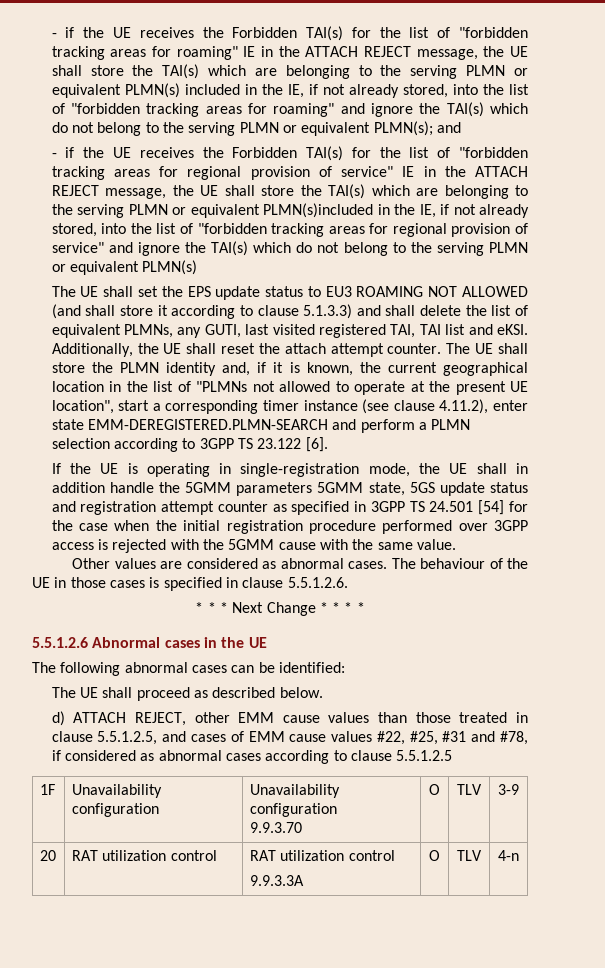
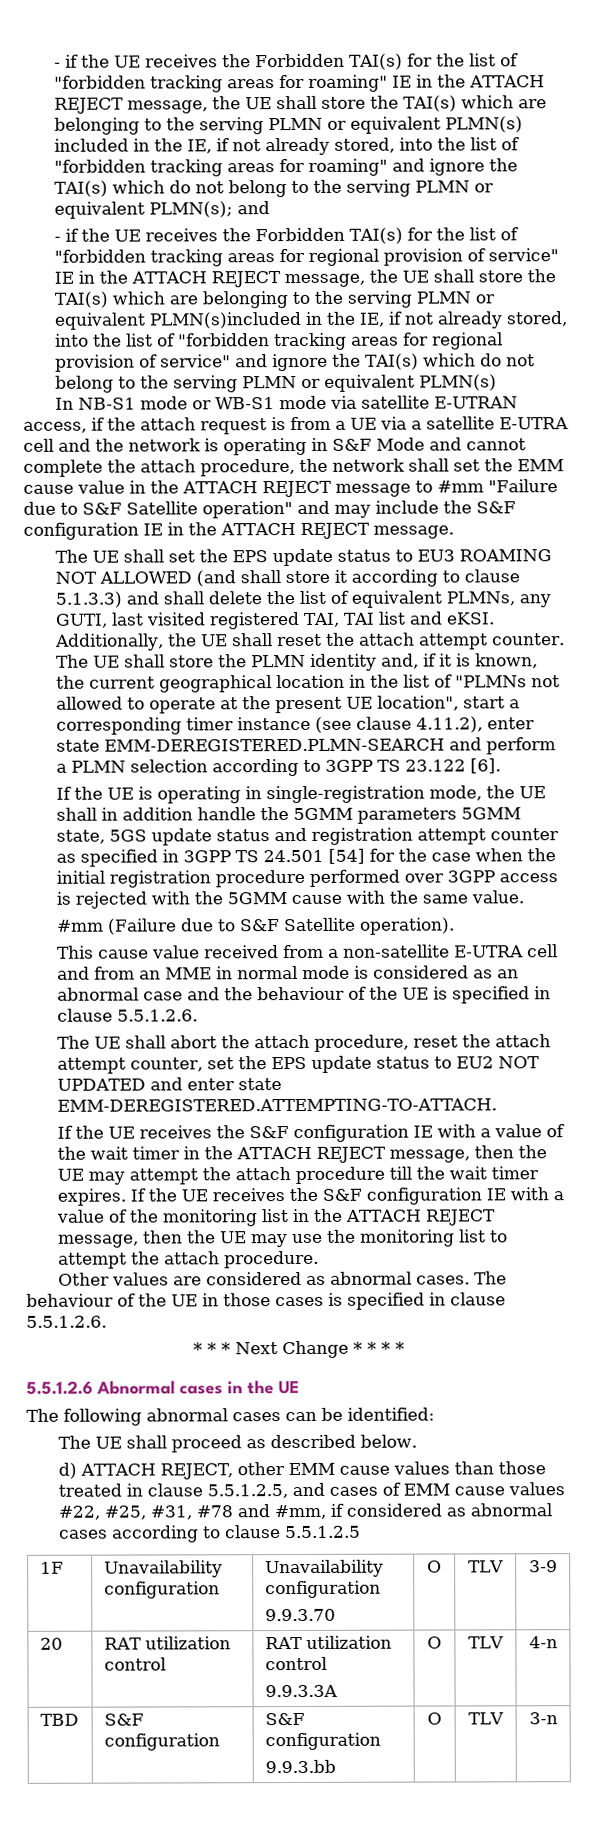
+ In NB-S1 mode or WB-S1 mode via satellite E-UTRAN access, if the attach request is from a UE via a satellite E-UTRA cell and the network is operating in S&F Mode and cannot complete the attach procedure, the network shall set the EMM cause value in the ATTACH REJECT message to #mm "Failure due to S&F Satellite operation" and may include the S&F configuration IE in the ATTACH REJECT message.
+ #mm (Failure due to S&F Satellite operation).
+ This cause value received from a non-satellite E-UTRA cell and from an MME in normal mode is considered as an abnormal case and the behaviour of the UE is specified in clause 5.5.1.2.6.
+ The UE shall abort the attach procedure, reset the attach attempt counter, set the EPS update status to EU2 NOT UPDATED and enter state EMM-DEREGISTERED.ATTEMPTING-TO-ATTACH.
+ If the UE receives the S&F configuration IE with a value of the wait timer in the ATTACH REJECT message, then the UE may attempt the attach procedure till the wait timer expires. If the UE receives the S&F configuration IE with a value of the monitoring list in the ATTACH REJECT message, then the UE may use the monitoring list to attempt the attach procedure.
- d) ATTACH REJECT, other EMM cause values than those treated in clause 5.5.1.2.5, and cases of EMM cause values #22, #25, #31 and #78, if considered as abnormal cases according to clause 5.5.1.2.5
+ d) ATTACH REJECT, other EMM cause values than those treated in clause 5.5.1.2.5, and cases of EMM cause values #22, #25, #31, #78 and #mm, if considered as abnormal cases according to clause 5.5.1.2.5
+ TBD | S&F configuration | S&F configuration
+ 9.9.3.bb | O | TLV | 3-n

